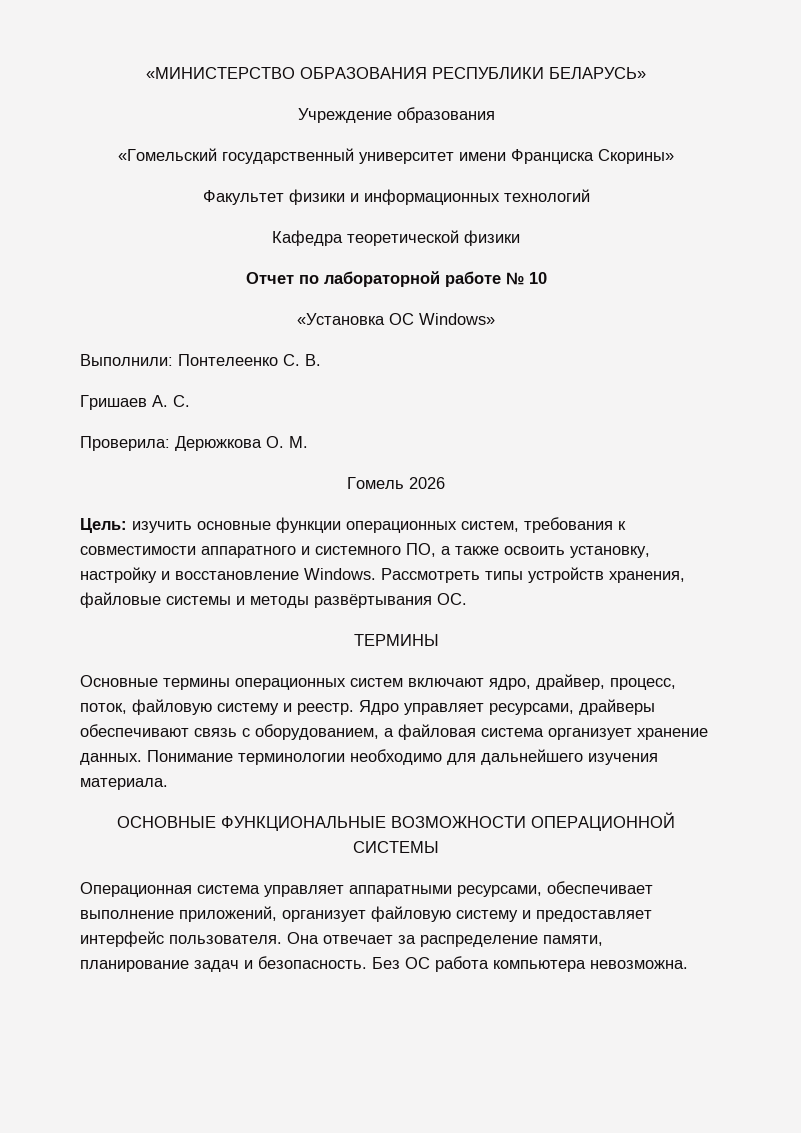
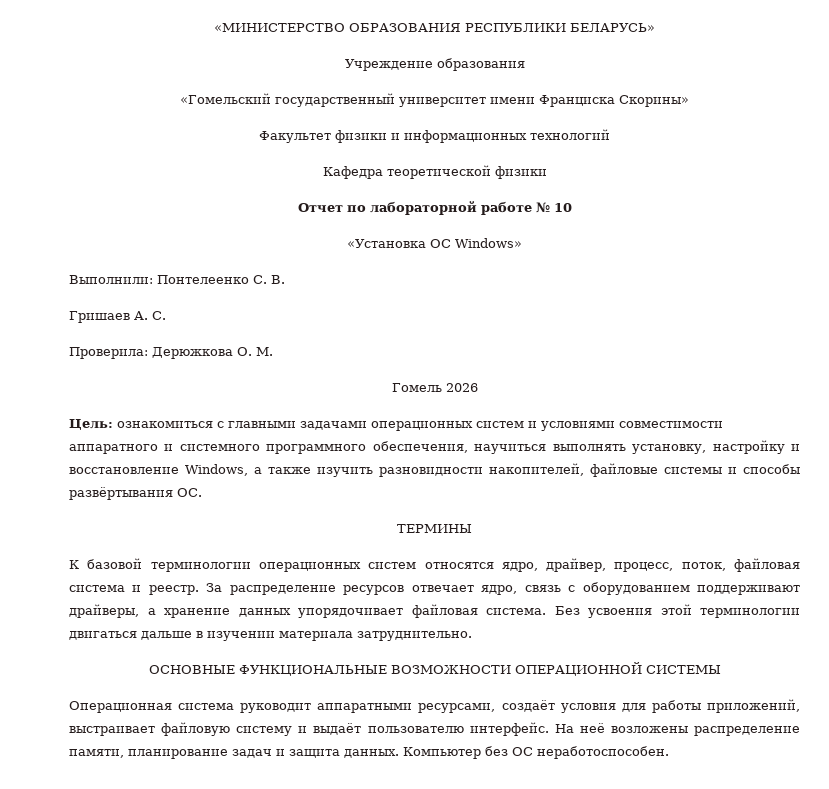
- Цель: изучить основные функции операционных систем, требования к совместимости аппаратного и системного ПО, а также освоить установку, настройку и восстановление Windows. Рассмотреть типы устройств хранения, файловые системы и методы развёртывания ОС.
+ Цель: ознакомиться с главными задачами операционных систем и условиями совместимости аппаратного и системного программного обеспечения, научиться выполнять установку, настройку и восстановление Windows, а также изучить разновидности накопителей, файловые системы и способы развёртывания ОС.
- Основные термины операционных систем включают ядро, драйвер, процесс, поток, файловую систему и реестр. Ядро управляет ресурсами, драйверы обеспечивают связь с оборудованием, а файловая система организует хранение данных. Понимание терминологии необходимо для дальнейшего изучения материала.
+ К базовой терминологии операционных систем относятся ядро, драйвер, процесс, поток, файловая система и реестр. За распределение ресурсов отвечает ядро, связь с оборудованием поддерживают драйверы, а хранение данных упорядочивает файловая система. Без усвоения этой терминологии двигаться дальше в изучении материала затруднительно.
- Операционная система управляет аппаратными ресурсами, обеспечивает выполнение приложений, организует файловую систему и предоставляет интерфейс пользователя. Она отвечает за распределение памяти, планирование задач и безопасность. Без ОС работа компьютера невозможна.
+ Операционная система руководит аппаратными ресурсами, создаёт условия для работы приложений, выстраивает файловую систему и выдаёт пользователю интерфейс. На неё возложены распределение памяти, планирование задач и защита данных. Компьютер без ОС неработоспособен.

